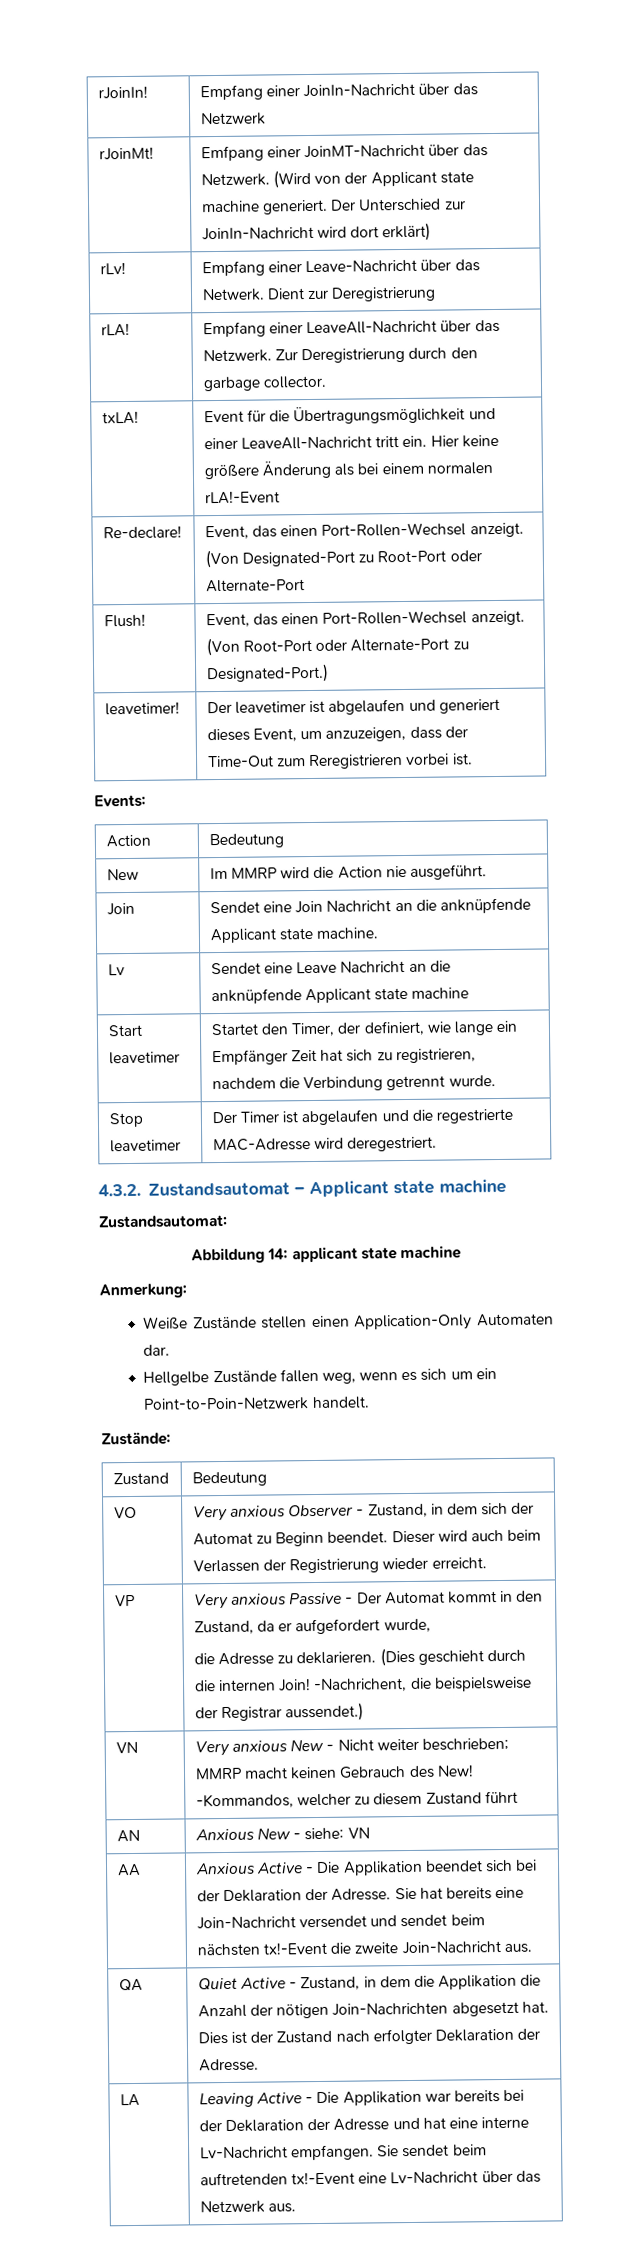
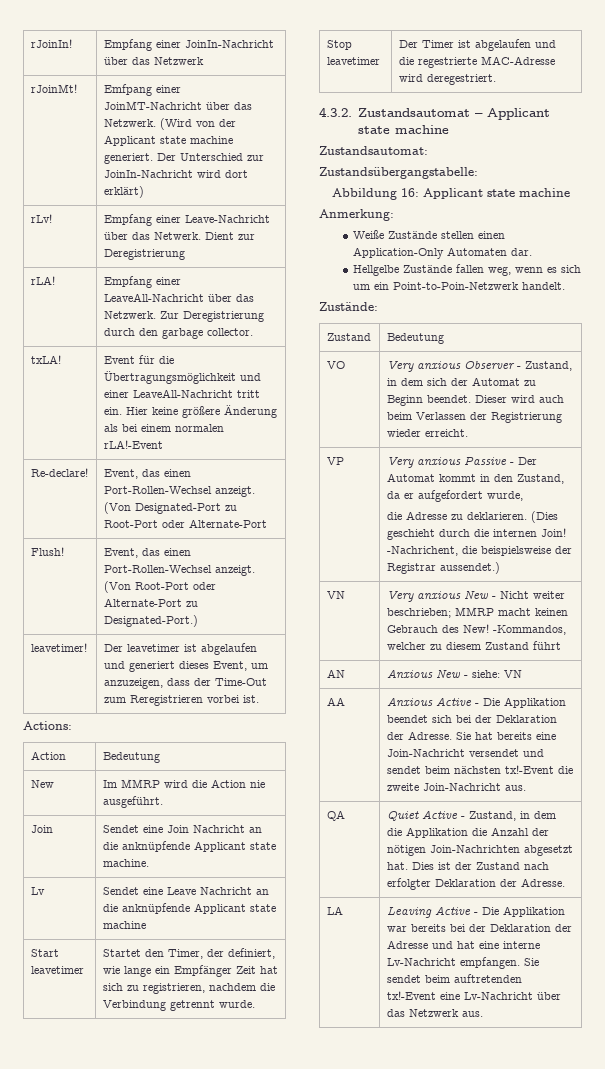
- Events:
+ Actions:
+ Zustandsübergangstabelle:
- Abbildung 14: applicant state machine
+ Abbildung 16: Applicant state machine

